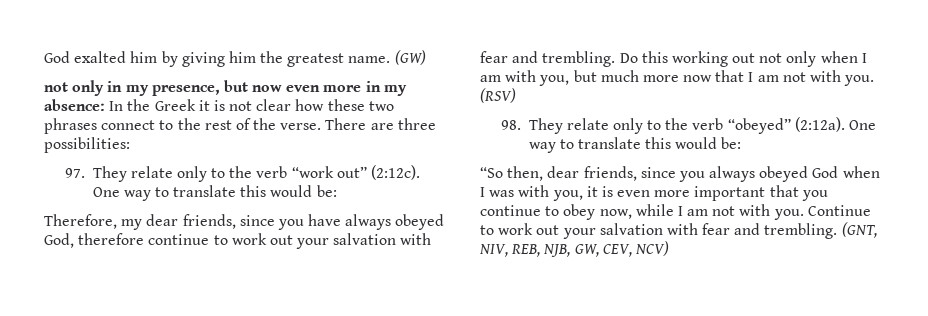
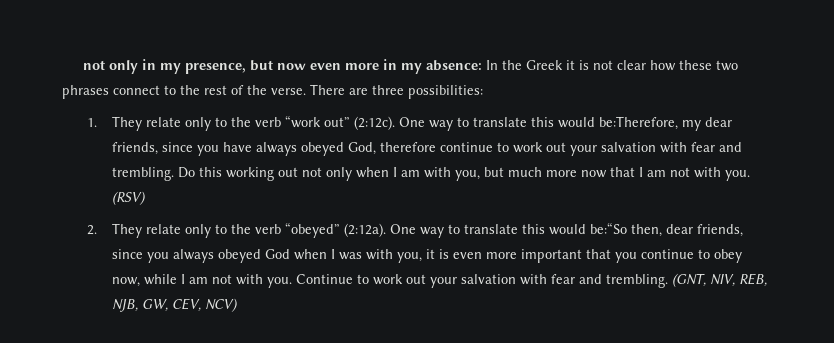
- God exalted him by giving him the greatest name. (GW)
- 97. They relate only to the verb “work out” (2:12c). One way to translate this would be:
- Therefore, my dear friends, since you have always obeyed God, therefore continue to work out your salvation with fear and trembling.
+ 1. They relate only to the verb “work out” (2:12c). One way to translate this would be:Therefore, my dear friends, since you have always obeyed God, therefore continue to work out your salvation with fear and trembling.
- 98. They relate only to the verb “obeyed” (2:12a). One way to translate this would be:
- “So then, dear friends, since you always obeyed God when I was with you, it is even more important that you continue to obey now, while I am not with you.
+ 2. They relate only to the verb “obeyed” (2:12a). One way to translate this would be:“So then, dear friends, since you always obeyed God when I was with you, it is even more important that you continue to obey now, while I am not with you.

